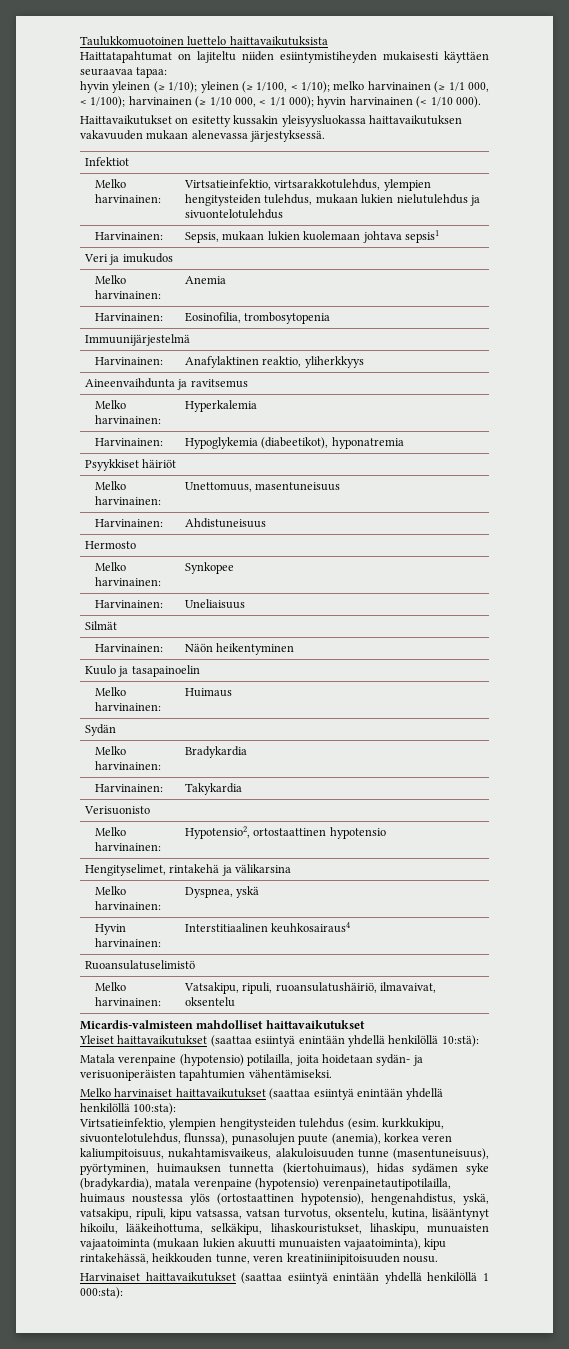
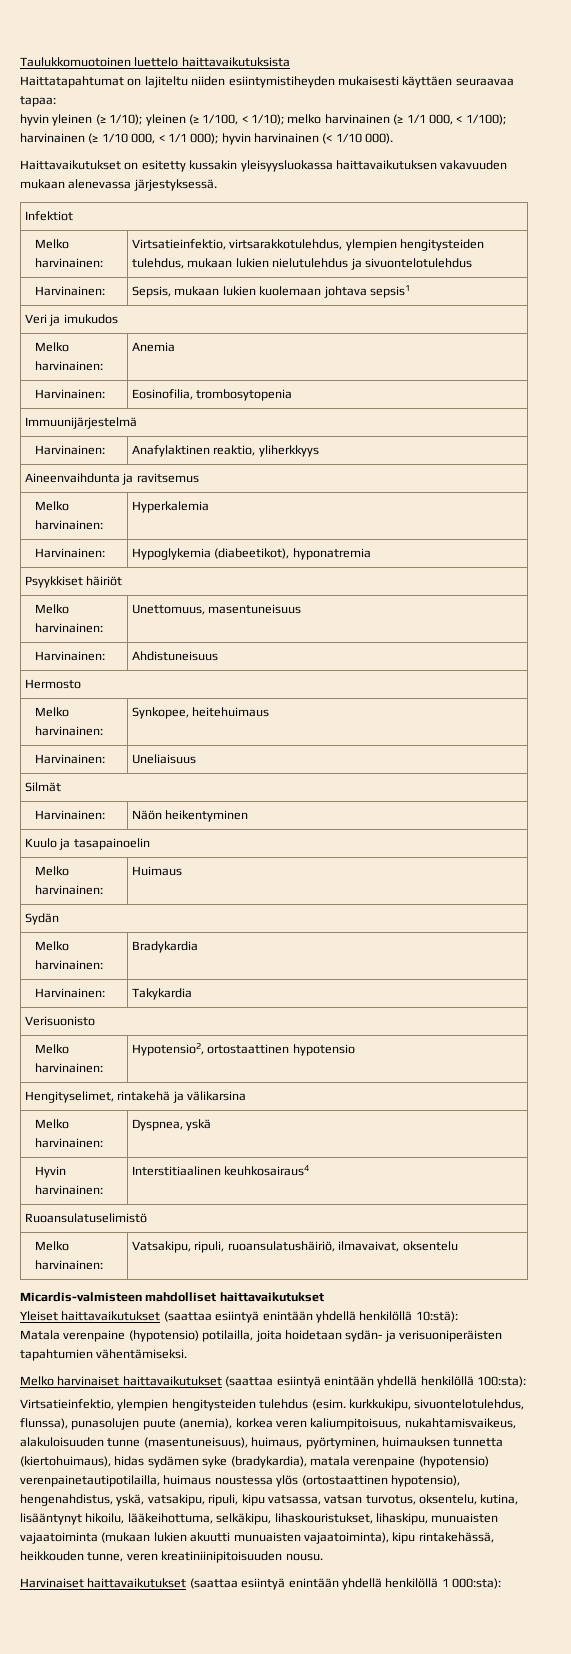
- Melko harvinainen: | Synkopee
+ Melko harvinainen: | Synkopee, heitehuimaus
- Virtsatieinfektio, ylempien hengitysteiden tulehdus (esim. kurkkukipu, sivuontelotulehdus, flunssa), punasolujen puute (anemia), korkea veren kaliumpitoisuus, nukahtamisvaikeus, alakuloisuuden tunne (masentuneisuus), pyörtyminen, huimauksen tunnetta (kiertohuimaus), hidas sydämen syke (bradykardia), matala verenpaine (hypotensio) verenpainetautipotilailla, huimaus noustessa ylös (ortostaattinen hypotensio), hengenahdistus, yskä, vatsakipu, ripuli, kipu vatsassa, vatsan turvotus, oksentelu, kutina, lisääntynyt hikoilu, lääkeihottuma, selkäkipu, lihaskouristukset, lihaskipu, munuaisten vajaatoiminta (mukaan lukien akuutti munuaisten vajaatoiminta), kipu rintakehässä, heikkouden tunne, veren kreatiniinipitoisuuden nousu.
+ Virtsatieinfektio, ylempien hengitysteiden tulehdus (esim. kurkkukipu, sivuontelotulehdus, flunssa), punasolujen puute (anemia), korkea veren kaliumpitoisuus, nukahtamisvaikeus, alakuloisuuden tunne (masentuneisuus), huimaus, pyörtyminen, huimauksen tunnetta (kiertohuimaus), hidas sydämen syke (bradykardia), matala verenpaine (hypotensio) verenpainetautipotilailla, huimaus noustessa ylös (ortostaattinen hypotensio), hengenahdistus, yskä, vatsakipu, ripuli, kipu vatsassa, vatsan turvotus, oksentelu, kutina, lisääntynyt hikoilu, lääkeihottuma, selkäkipu, lihaskouristukset, lihaskipu, munuaisten vajaatoiminta (mukaan lukien akuutti munuaisten vajaatoiminta), kipu rintakehässä, heikkouden tunne, veren kreatiniinipitoisuuden nousu.

